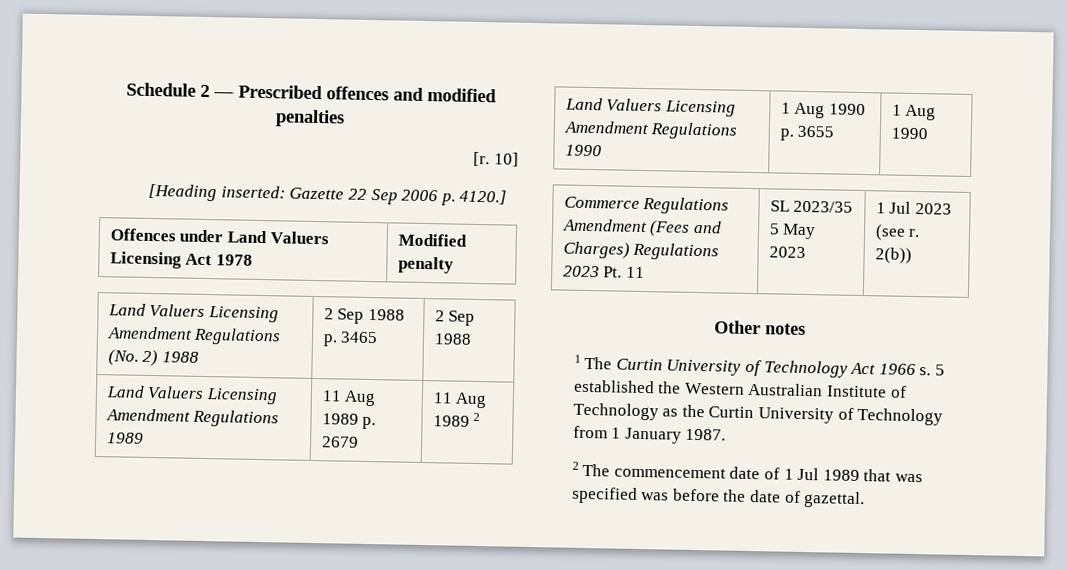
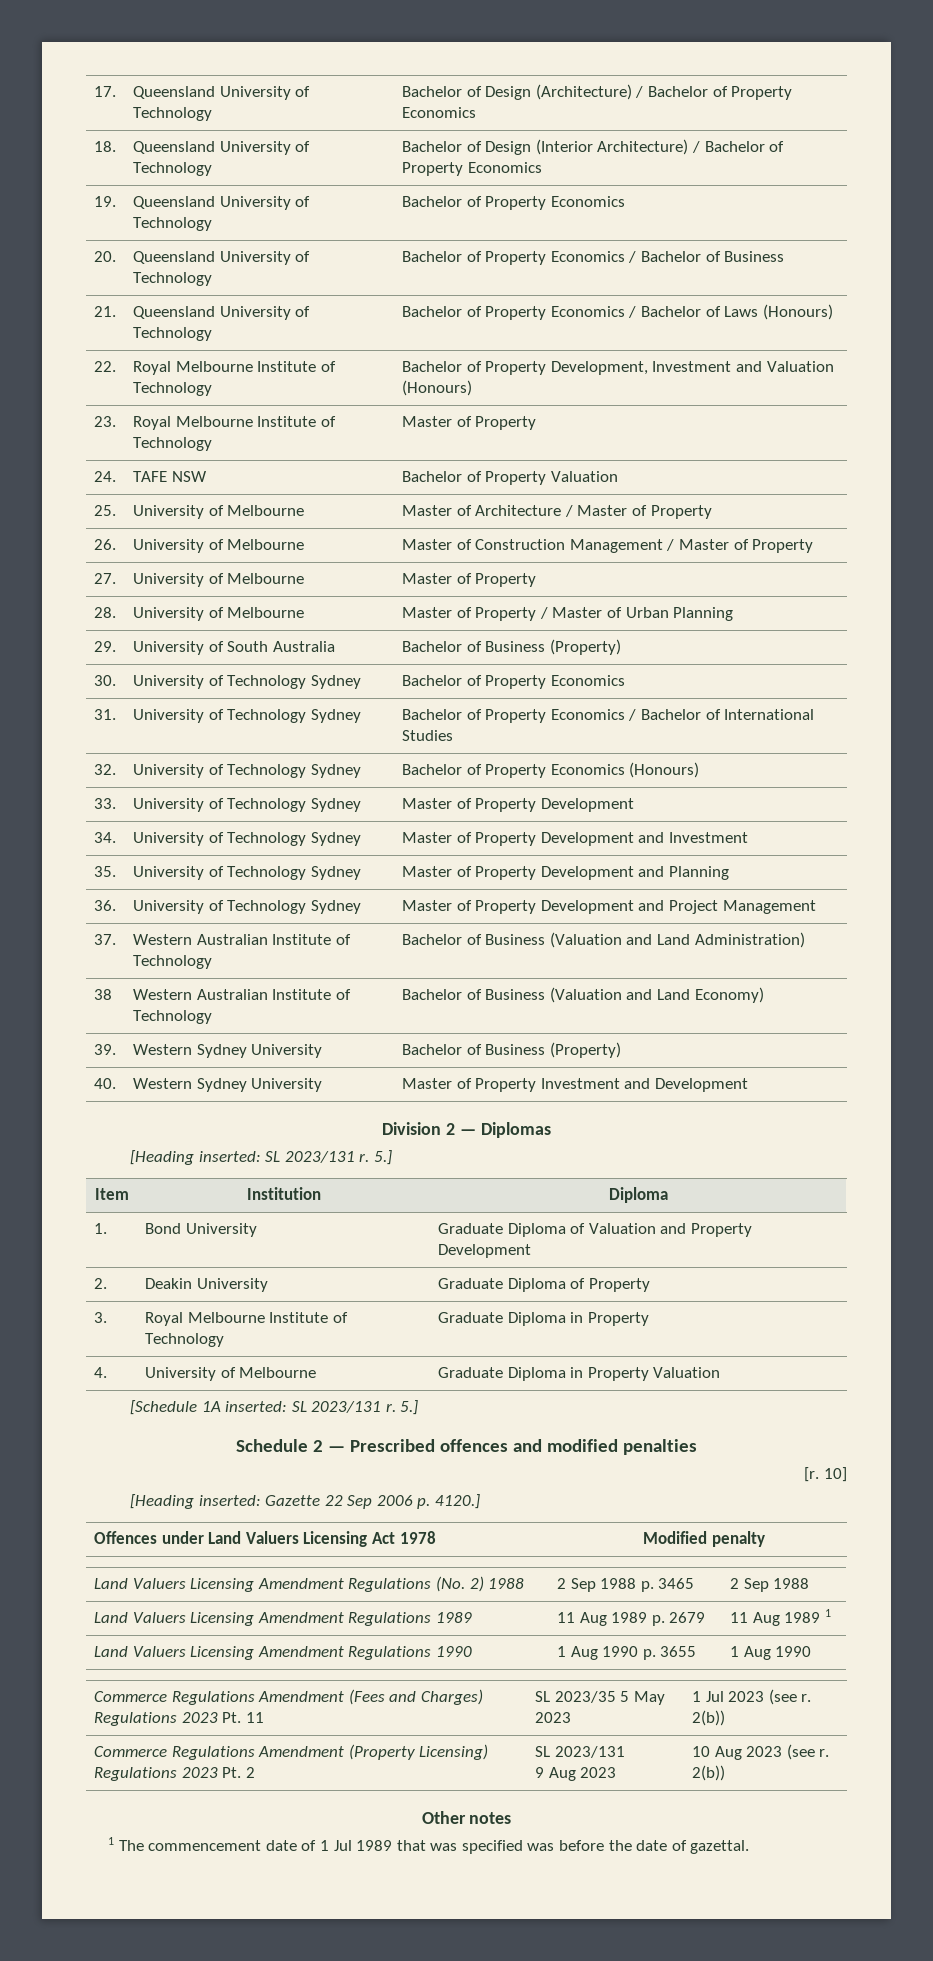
+ 17. | Queensland University of Technology | Bachelor of Design (Architecture) / Bachelor of Property Economics
+ 18. | Queensland University of Technology | Bachelor of Design (Interior Architecture) / Bachelor of Property Economics
+ 19. | Queensland University of Technology | Bachelor of Property Economics
+ 20. | Queensland University of Technology | Bachelor of Property Economics / Bachelor of Business
+ 21. | Queensland University of Technology | Bachelor of Property Economics / Bachelor of Laws (Honours)
+ 22. | Royal Melbourne Institute of Technology | Bachelor of Property Development, Investment and Valuation (Honours)
+ 23. | Royal Melbourne Institute of Technology | Master of Property
+ 24. | TAFE NSW | Bachelor of Property Valuation
+ 25. | University of Melbourne | Master of Architecture / Master of Property
+ 26. | University of Melbourne | Master of Construction Management / Master of Property
+ 27. | University of Melbourne | Master of Property
+ 28. | University of Melbourne | Master of Property / Master of Urban Planning
+ 29. | University of South Australia | Bachelor of Business (Property)
+ 30. | University of Technology Sydney | Bachelor of Property Economics
+ 31. | University of Technology Sydney | Bachelor of Property Economics / Bachelor of International Studies
+ 32. | University of Technology Sydney | Bachelor of Property Economics (Honours)
+ 33. | University of Technology Sydney | Master of Property Development
+ 34. | University of Technology Sydney | Master of Property Development and Investment
+ 35. | University of Technology Sydney | Master of Property Development and Planning
+ 36. | University of Technology Sydney | Master of Property Development and Project Management
+ 37. | Western Australian Institute of Technology | Bachelor of Business (Valuation and Land Administration)
+ 38 | Western Australian Institute of Technology | Bachelor of Business (Valuation and Land Economy)
+ 39. | Western Sydney University | Bachelor of Business (Property)
+ 40. | Western Sydney University | Master of Property Investment and Development
+ Division 2 — Diplomas
+ [Heading inserted: SL 2023/131 r. 5.]
+ Item | Institution | Diploma
+ 1. | Bond University | Graduate Diploma of Valuation and Property Development
+ 2. | Deakin University | Graduate Diploma of Property
+ 3. | Royal Melbourne Institute of Technology | Graduate Diploma in Property
+ 4. | University of Melbourne | Graduate Diploma in Property Valuation
+ [Schedule 1A inserted: SL 2023/131 r. 5.]
- Land Valuers Licensing Amendment Regulations 1989 | 11 Aug 1989 p. 2679 | 11 Aug 1989 2
+ Land Valuers Licensing Amendment Regulations 1989 | 11 Aug 1989 p. 2679 | 11 Aug 1989 1
+ Commerce Regulations Amendment (Property Licensing) Regulations 2023 Pt. 2 | SL 2023/131
+ 9 Aug 2023 | 10 Aug 2023 (see r. 2(b))
  Other notes
- 1 The Curtin University of Technology Act 1966 s. 5 established the Western Australian Institute of Technology as the Curtin University of Technology from 1 January 1987.
- 2 The commencement date of 1 Jul 1989 that was specified was before the date of gazettal.
+ 1 The commencement date of 1 Jul 1989 that was specified was before the date of gazettal.

